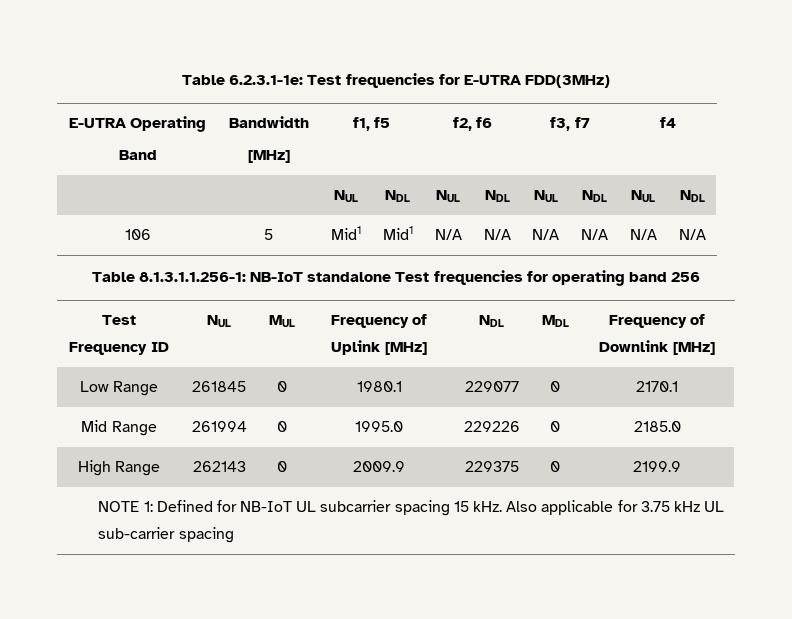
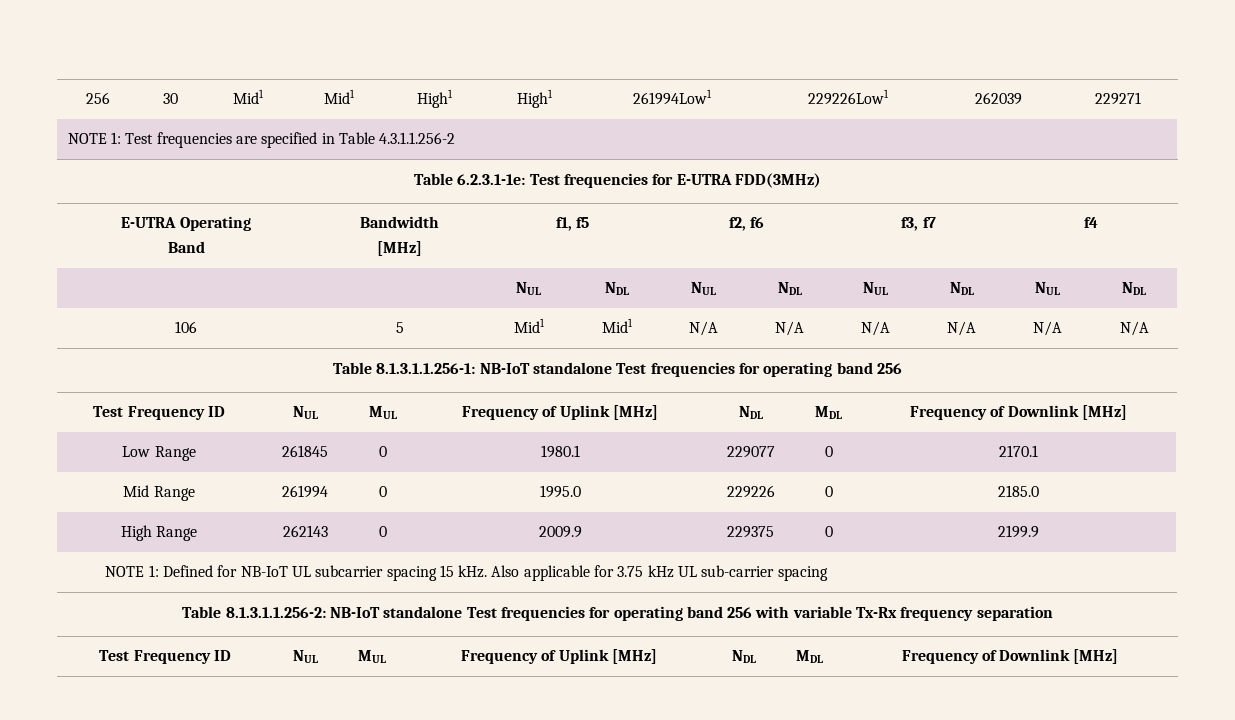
+ 256 | 30 | Mid1 | Mid1 | High1 | High1 | 261994Low1 | 229226Low1 | 262039 | 229271
+ NOTE 1: Test frequencies are specified in Table 4.3.1.1.256-2
+ Table 8.1.3.1.1.256-2: NB-IoT standalone Test frequencies for operating band 256 with variable Tx-Rx frequency separation
+ Test Frequency ID | NUL | MUL | Frequency of Uplink [MHz] | NDL | MDL | Frequency of Downlink [MHz]

